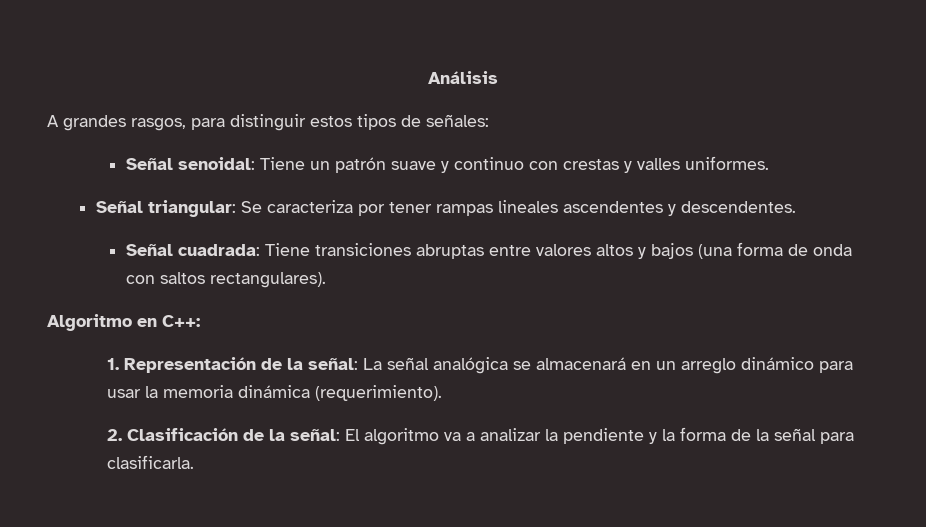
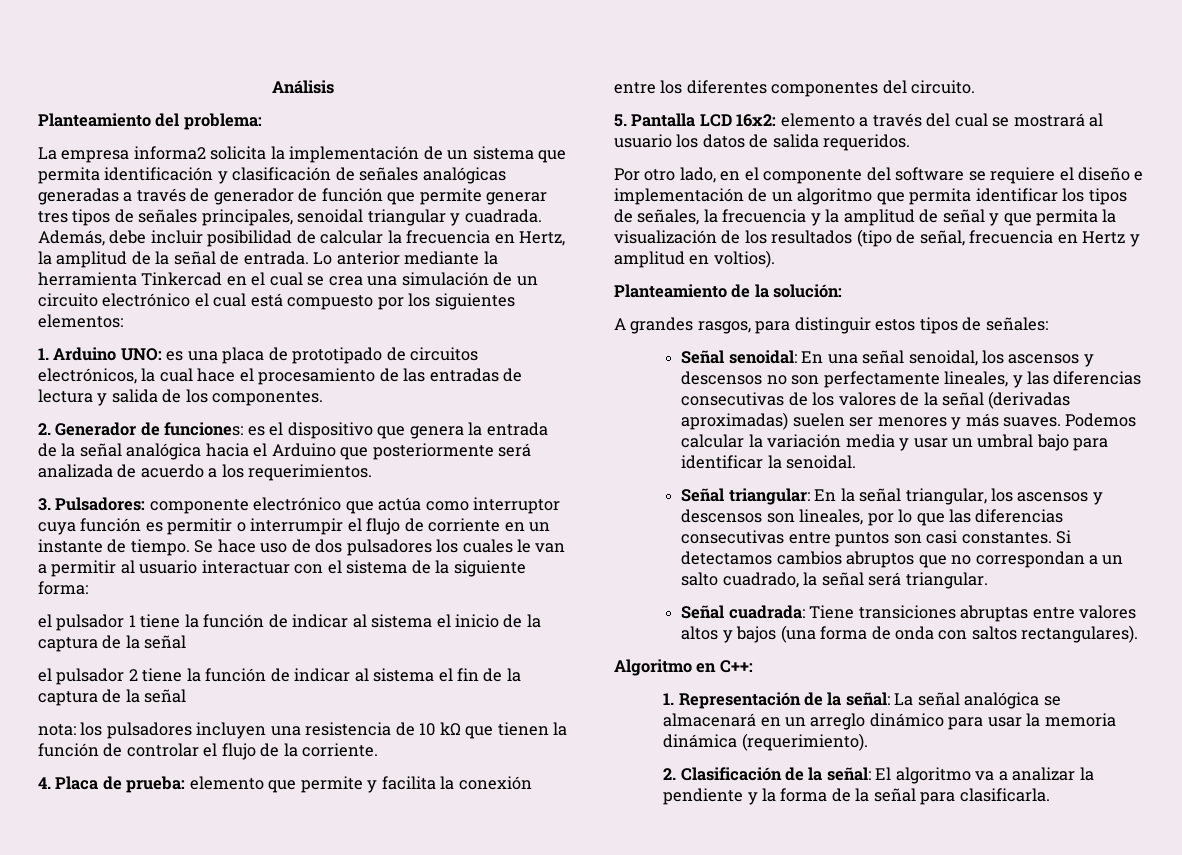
+ Planteamiento del problema:
+ La empresa informa2 solicita la implementación de un sistema que permita identificación y clasificación de señales analógicas generadas a través de generador de función que permite generar tres tipos de señales principales, senoidal triangular y cuadrada. Además, debe incluir posibilidad de calcular la frecuencia en Hertz, la amplitud de la señal de entrada. Lo anterior mediante la herramienta Tinkercad en el cual se crea una simulación de un circuito electrónico el cual está compuesto por los siguientes elementos:
+ 1. Arduino UNO: es una placa de prototipado de circuitos electrónicos, la cual hace el procesamiento de las entradas de lectura y salida de los componentes.
+ 2. Generador de funciones: es el dispositivo que genera la entrada de la señal analógica hacia el Arduino que posteriormente será analizada de acuerdo a los requerimientos.
+ 3. Pulsadores: componente electrónico que actúa como interruptor cuya función es permitir o interrumpir el flujo de corriente en un instante de tiempo. Se hace uso de dos pulsadores los cuales le van a permitir al usuario interactuar con el sistema de la siguiente forma:
+ el pulsador 1 tiene la función de indicar al sistema el inicio de la captura de la señal
+ el pulsador 2 tiene la función de indicar al sistema el fin de la captura de la señal
+ nota: los pulsadores incluyen una resistencia de 10 kΩ que tienen la función de controlar el flujo de la corriente.
+ 4. Placa de prueba: elemento que permite y facilita la conexión entre los diferentes componentes del circuito.
+ 5. Pantalla LCD 16x2: elemento a través del cual se mostrará al usuario los datos de salida requeridos.
+ Por otro lado, en el componente del software se requiere el diseño e implementación de un algoritmo que permita identificar los tipos de señales, la frecuencia y la amplitud de señal y que permita la visualización de los resultados (tipo de señal, frecuencia en Hertz y amplitud en voltios).
+ Planteamiento de la solución:
- Señal senoidal: Tiene un patrón suave y continuo con crestas y valles uniformes.
- Señal triangular: Se caracteriza por tener rampas lineales ascendentes y descendentes.
+ Señal senoidal: En una señal senoidal, los ascensos y descensos no son perfectamente lineales, y las diferencias consecutivas de los valores de la señal (derivadas aproximadas) suelen ser menores y más suaves. Podemos calcular la variación media y usar un umbral bajo para identificar la senoidal.
+ Señal triangular: En la señal triangular, los ascensos y descensos son lineales, por lo que las diferencias consecutivas entre puntos son casi constantes. Si detectamos cambios abruptos que no correspondan a un salto cuadrado, la señal será triangular.

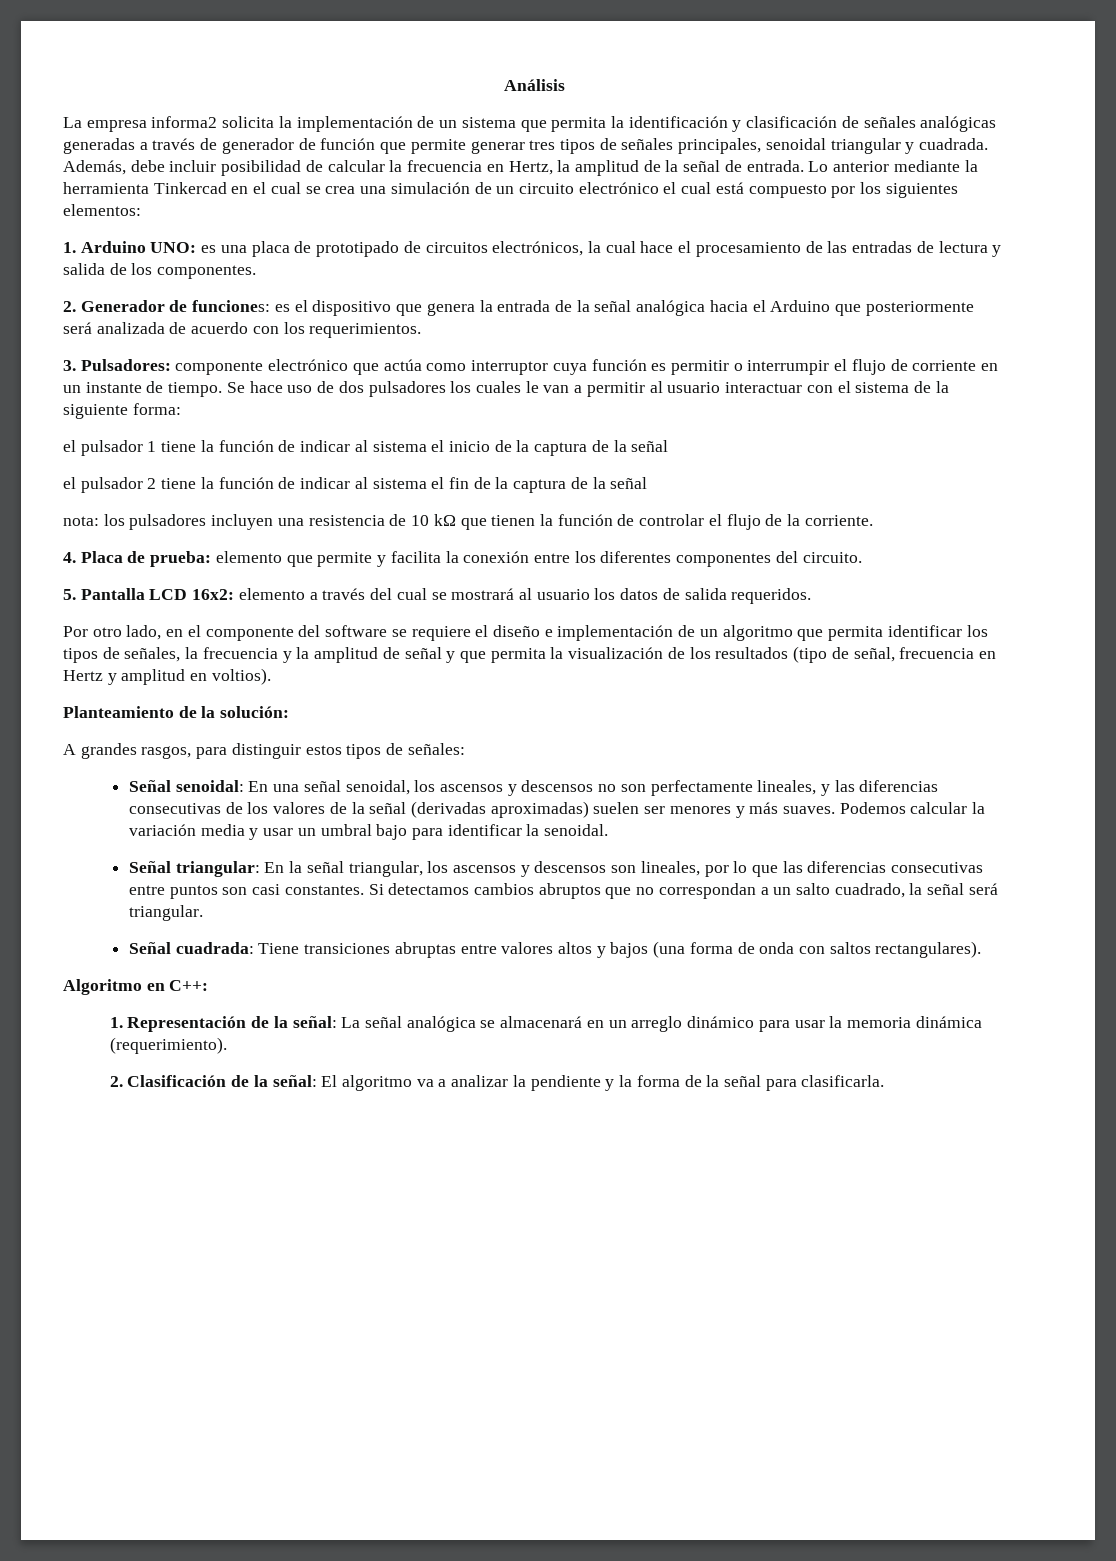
- Planteamiento del problema:
- La empresa informa2 solicita la implementación de un sistema que permita identificación y clasificación de señales analógicas generadas a través de generador de función que permite generar tres tipos de señales principales, senoidal triangular y cuadrada.
+ La empresa informa2 solicita la implementación de un sistema que permita la identificación y clasificación de señales analógicas generadas a través de generador de función que permite generar tres tipos de señales principales, senoidal triangular y cuadrada.
- 2. Generador de funciones: es el dispositivo que genera la entrada de la señal analógica hacia el Arduino que posteriormente será analizada de acuerdo a los requerimientos.
+ 2. Generador de funciones: es el dispositivo que genera la entrada de la señal analógica hacia el Arduino que posteriormente será analizada de acuerdo con los requerimientos.

